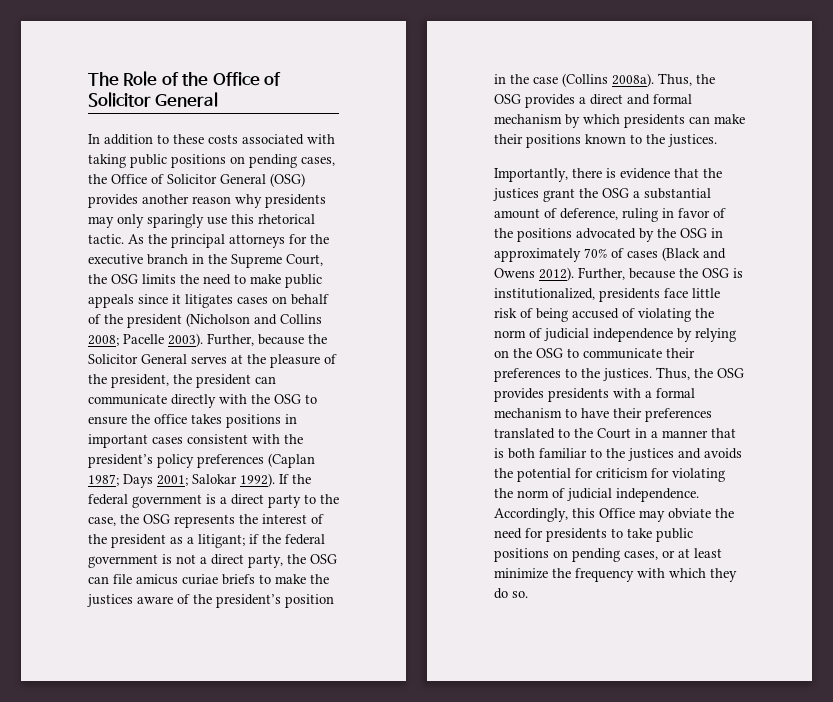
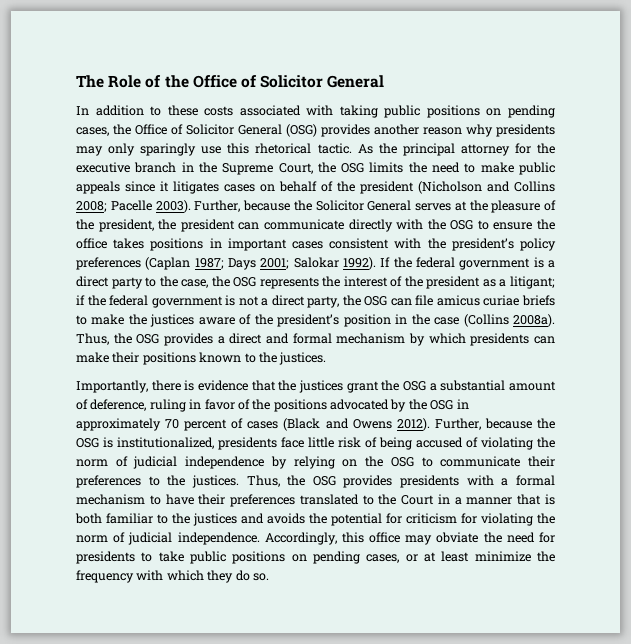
- As the principal attorneys for the executive branch in the Supreme Court, the OSG limits the need to make public appeals since it litigates cases on behalf of the president (Nicholson and Collins 2008; Pacelle 2003).
+ As the principal attorney for the executive branch in the Supreme Court, the OSG limits the need to make public appeals since it litigates cases on behalf of the president (Nicholson and Collins 2008; Pacelle 2003).
- Importantly, there is evidence that the justices grant the OSG a substantial amount of deference, ruling in favor of the positions advocated by the OSG in approximately 70% of cases (Black and Owens 2012).
+ Importantly, there is evidence that the justices grant the OSG a substantial amount of deference, ruling in favor of the positions advocated by the OSG in approximately 70 percent of cases (Black and Owens 2012).
- Accordingly, this Office may obviate the need for presidents to take public positions on pending cases, or at least minimize the frequency with which they do so.
+ Accordingly, this office may obviate the need for presidents to take public positions on pending cases, or at least minimize the frequency with which they do so.

